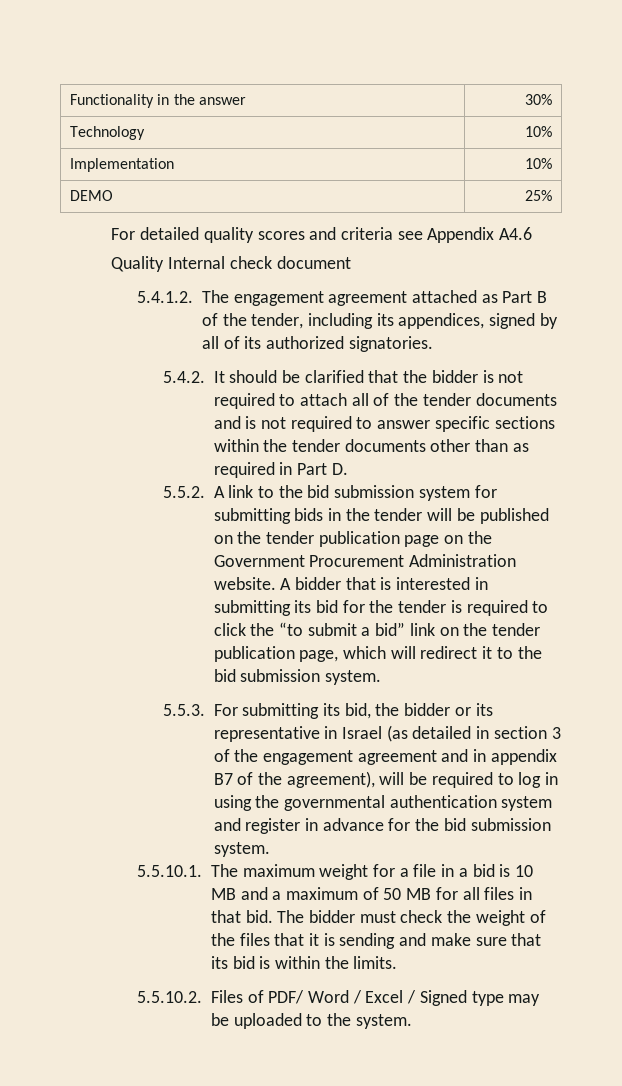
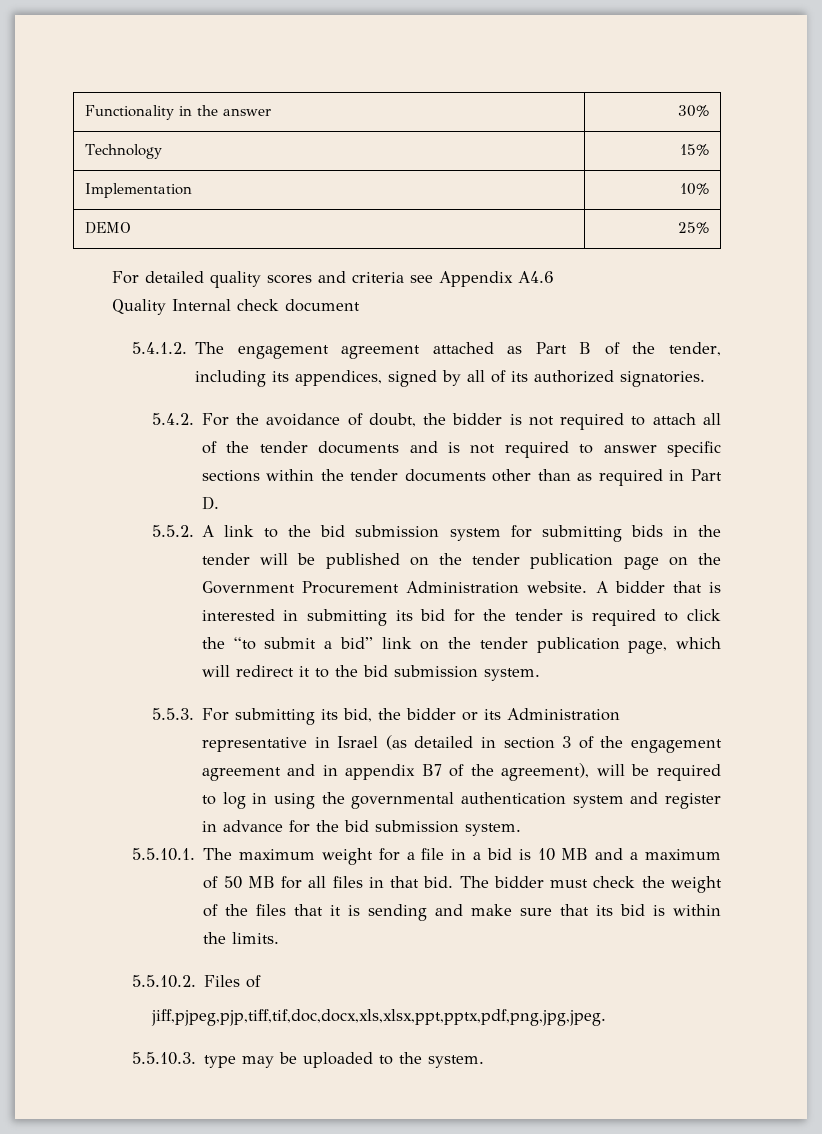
- Technology | 10%
+ Technology | 15%
- 5.4.2. It should be clarified that the bidder is not required to attach all of the tender documents and is not required to answer specific sections within the tender documents other than as required in Part D.
+ 5.4.2. For the avoidance of doubt, the bidder is not required to attach all of the tender documents and is not required to answer specific sections within the tender documents other than as required in Part D.
- 5.5.3. For submitting its bid, the bidder or its representative in Israel (as detailed in section 3 of the engagement agreement and in appendix B7 of the agreement), will be required to log in using the governmental authentication system and register in advance for the bid submission system.
+ 5.5.3. For submitting its bid, the bidder or its Administration representative in Israel (as detailed in section 3 of the engagement agreement and in appendix B7 of the agreement), will be required to log in using the governmental authentication system and register in advance for the bid submission system.
- 5.5.10.2. Files of PDF/ Word / Excel / Signed type may be uploaded to the system.
+ 5.5.10.2. Files of
+ jiff,pjpeg,pjp,tiff,tif,doc,docx,xls,xlsx,ppt,pptx,pdf,png,jpg,jpeg.
+ 5.5.10.3. type may be uploaded to the system.

